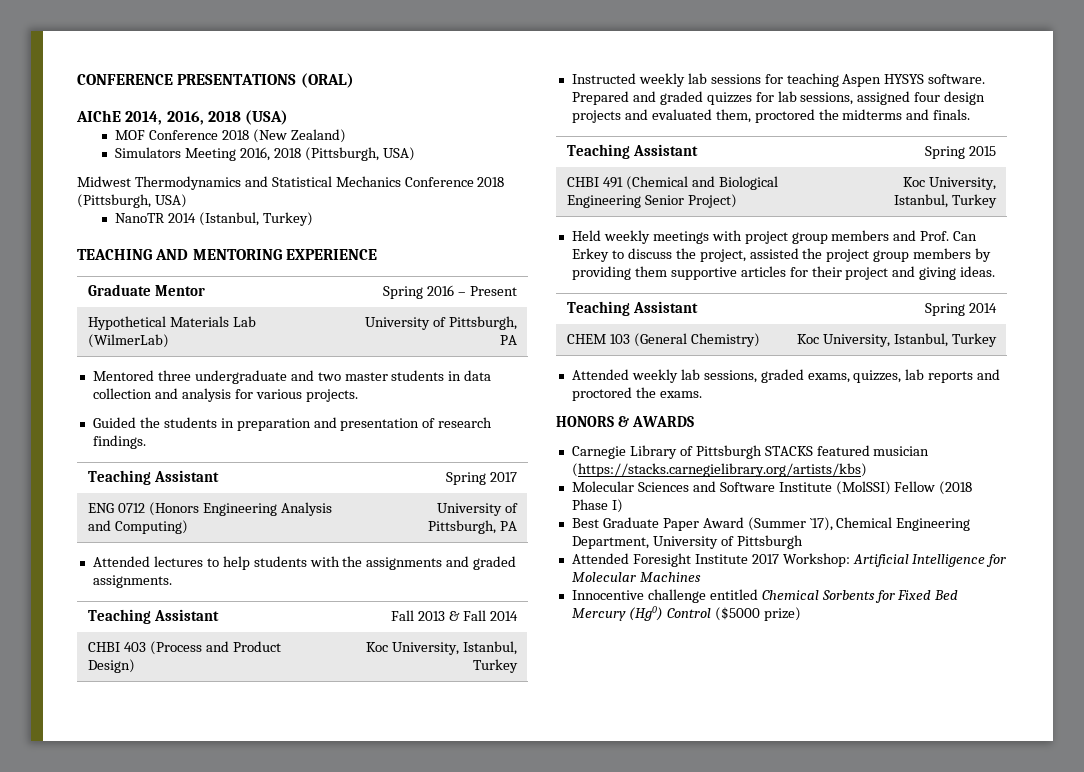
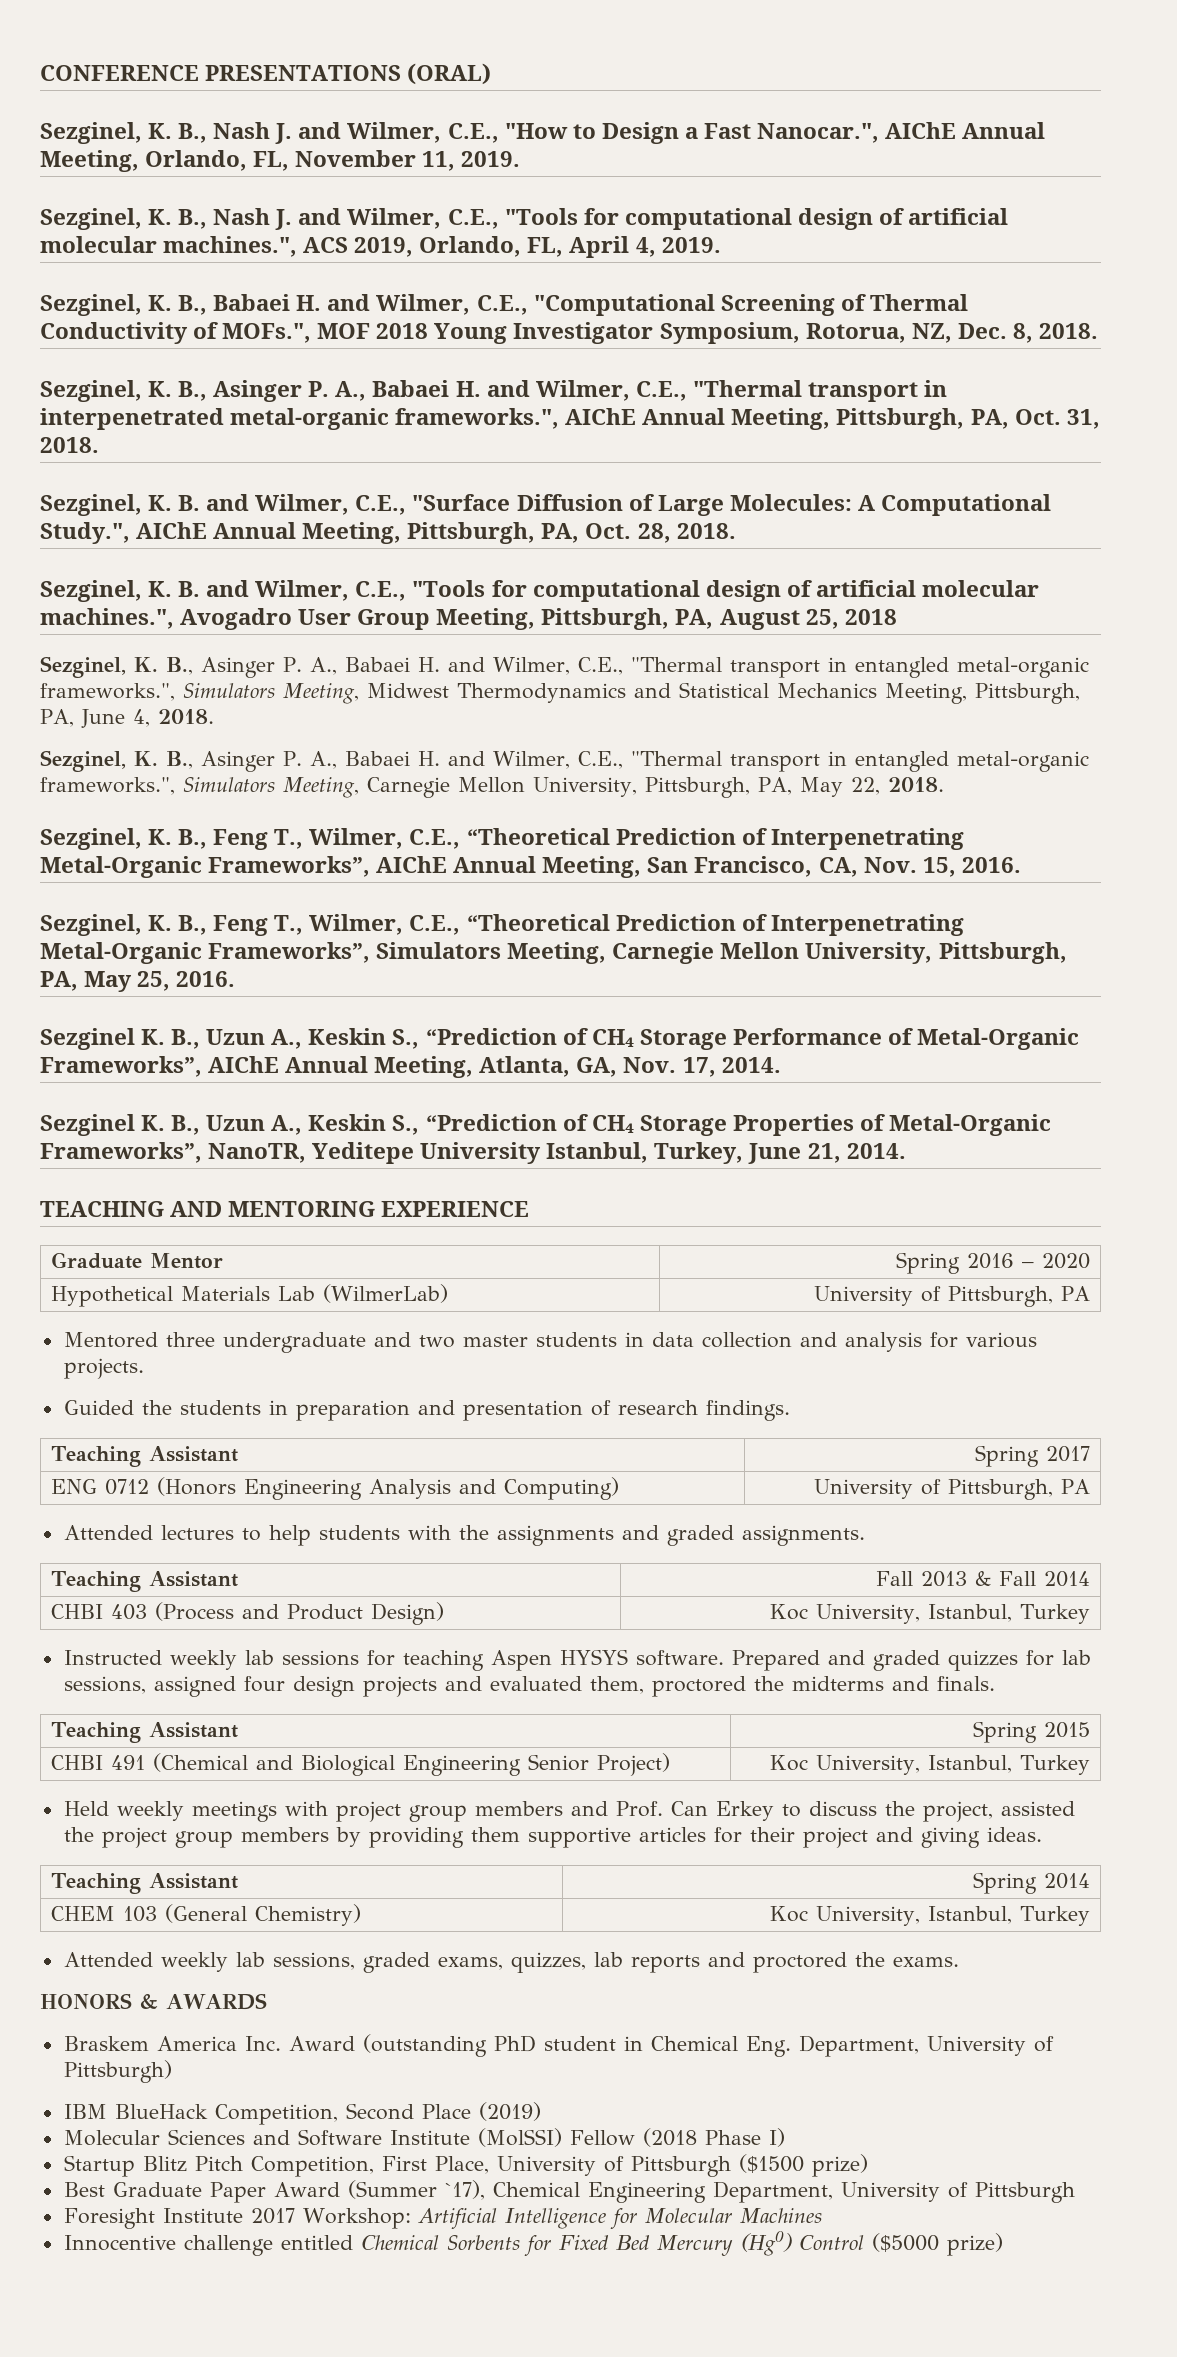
- AIChE 2014, 2016, 2018 (USA)
- MOF Conference 2018 (New Zealand)
- Simulators Meeting 2016, 2018 (Pittsburgh, USA)
- Midwest Thermodynamics and Statistical Mechanics Conference 2018 (Pittsburgh, USA)
- NanoTR 2014 (Istanbul, Turkey)
+ Sezginel, K. B., Nash J. and Wilmer, C.E., "How to Design a Fast Nanocar.", AIChE Annual Meeting, Orlando, FL, November 11, 2019.
+ Sezginel, K. B., Nash J. and Wilmer, C.E., "Tools for computational design of artificial molecular machines.", ACS 2019, Orlando, FL, April 4, 2019.
+ Sezginel, K. B., Babaei H. and Wilmer, C.E., "Computational Screening of Thermal Conductivity of MOFs.", MOF 2018 Young Investigator Symposium, Rotorua, NZ, Dec. 8, 2018.
+ Sezginel, K. B., Asinger P. A., Babaei H. and Wilmer, C.E., "Thermal transport in interpenetrated metal-organic frameworks.", AIChE Annual Meeting, Pittsburgh, PA, Oct. 31, 2018.
+ Sezginel, K. B. and Wilmer, C.E., "Surface Diffusion of Large Molecules: A Computational Study.", AIChE Annual Meeting, Pittsburgh, PA, Oct. 28, 2018.
+ Sezginel, K. B. and Wilmer, C.E., "Tools for computational design of artificial molecular machines.", Avogadro User Group Meeting, Pittsburgh, PA, August 25, 2018
+ Sezginel, K. B., Asinger P. A., Babaei H. and Wilmer, C.E., "Thermal transport in entangled metal-organic frameworks.", Simulators Meeting, Midwest Thermodynamics and Statistical Mechanics Meeting, Pittsburgh, PA, June 4, 2018.
+ Sezginel, K. B., Asinger P. A., Babaei H. and Wilmer, C.E., "Thermal transport in entangled metal-organic frameworks.", Simulators Meeting, Carnegie Mellon University, Pittsburgh, PA, May 22, 2018.
+ Sezginel, K. B., Feng T., Wilmer, C.E., “Theoretical Prediction of Interpenetrating Metal-Organic Frameworks”, AIChE Annual Meeting, San Francisco, CA, Nov. 15, 2016.
+ Sezginel, K. B., Feng T., Wilmer, C.E., “Theoretical Prediction of Interpenetrating Metal-Organic Frameworks”, Simulators Meeting, Carnegie Mellon University, Pittsburgh, PA, May 25, 2016.
+ Sezginel K. B., Uzun A., Keskin S., “Prediction of CH₄ Storage Performance of Metal-Organic Frameworks”, AIChE Annual Meeting, Atlanta, GA, Nov. 17, 2014.
+ Sezginel K. B., Uzun A., Keskin S., “Prediction of CH₄ Storage Properties of Metal-Organic Frameworks”, NanoTR, Yeditepe University Istanbul, Turkey, June 21, 2014.
- Graduate Mentor | Spring 2016 – Present
+ Graduate Mentor | Spring 2016 – 2020
- Carnegie Library of Pittsburgh STACKS featured musician (https://stacks.carnegielibrary.org/artists/kbs)
+ Braskem America Inc. Award (outstanding PhD student in Chemical Eng. Department, University of Pittsburgh)
+ IBM BlueHack Competition, Second Place (2019)
+ Startup Blitz Pitch Competition, First Place, University of Pittsburgh ($1500 prize)
- Attended Foresight Institute 2017 Workshop: Artificial Intelligence for Molecular Machines
+ Foresight Institute 2017 Workshop: Artificial Intelligence for Molecular Machines

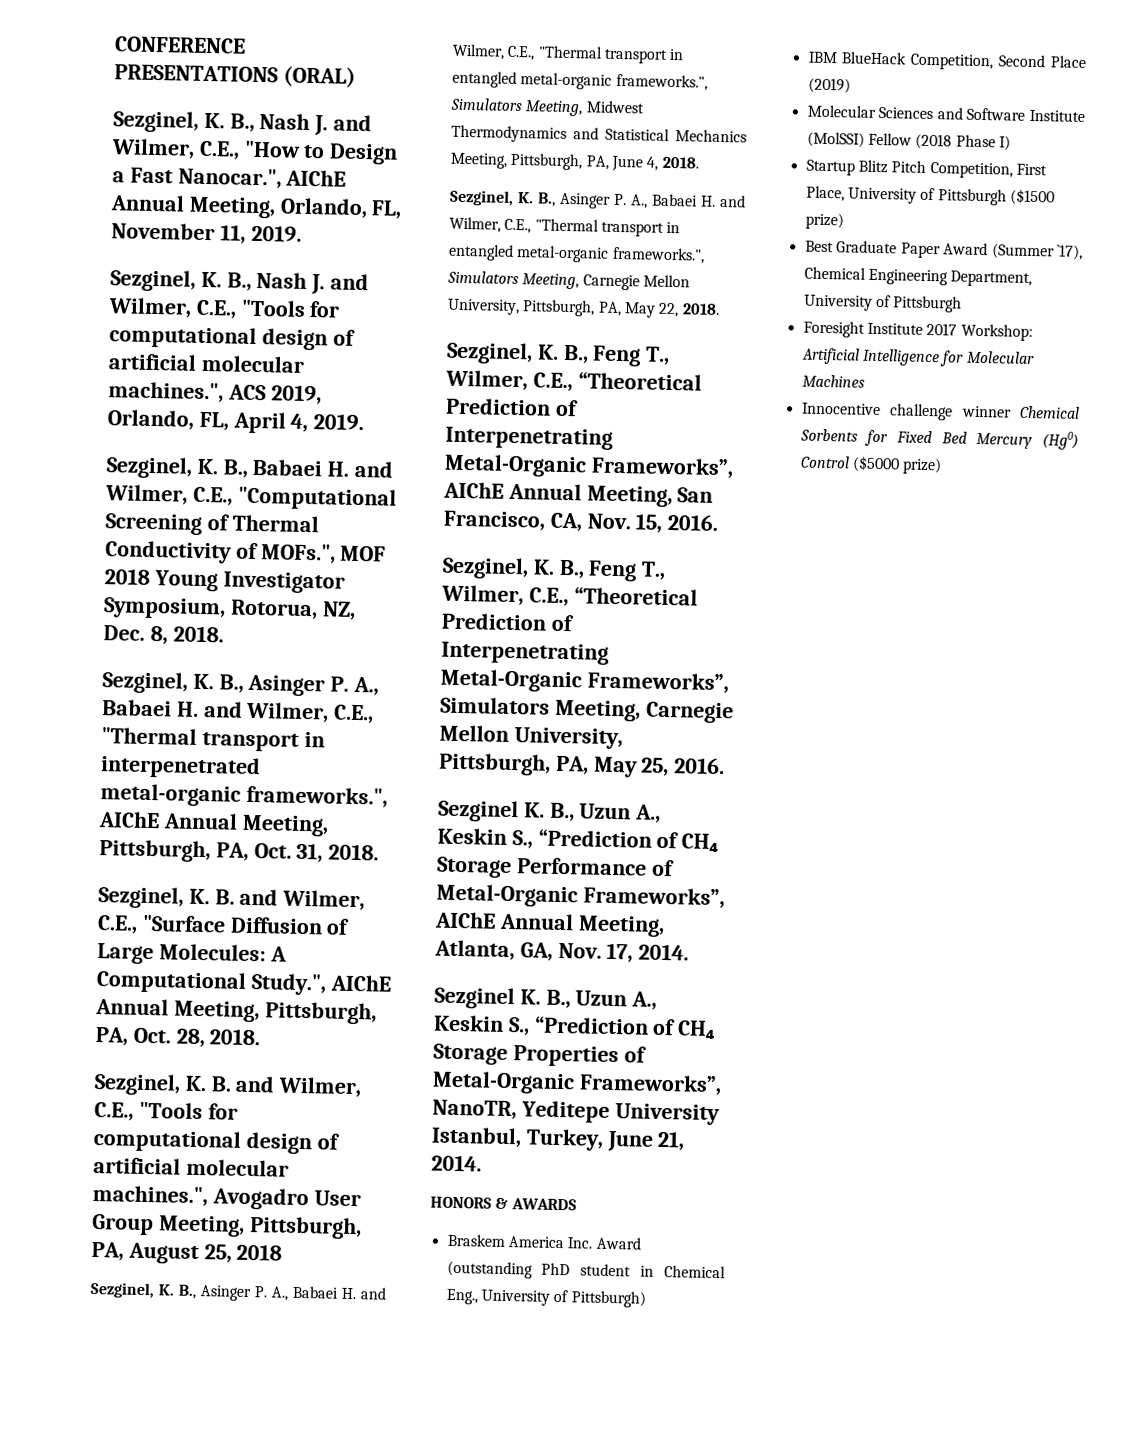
- TEACHING AND MENTORING EXPERIENCE
- Graduate Mentor | Spring 2016 – 2020
- Hypothetical Materials Lab (WilmerLab) | University of Pittsburgh, PA
- Mentored three undergraduate and two master students in data collection and analysis for various projects.
- Guided the students in preparation and presentation of research findings.
- Teaching Assistant | Spring 2017
- ENG 0712 (Honors Engineering Analysis and Computing) | University of Pittsburgh, PA
- Attended lectures to help students with the assignments and graded assignments.
- Teaching Assistant | Fall 2013 & Fall 2014
- CHBI 403 (Process and Product Design) | Koc University, Istanbul, Turkey
- Instructed weekly lab sessions for teaching Aspen HYSYS software. Prepared and graded quizzes for lab sessions, assigned four design projects and evaluated them, proctored the midterms and finals.
- Teaching Assistant | Spring 2015
- CHBI 491 (Chemical and Biological Engineering Senior Project) | Koc University, Istanbul, Turkey
- Held weekly meetings with project group members and Prof. Can Erkey to discuss the project, assisted the project group members by providing them supportive articles for their project and giving ideas.
- Teaching Assistant | Spring 2014
- CHEM 103 (General Chemistry) | Koc University, Istanbul, Turkey
- Attended weekly lab sessions, graded exams, quizzes, lab reports and proctored the exams.
- Braskem America Inc. Award (outstanding PhD student in Chemical Eng. Department, University of Pittsburgh)
+ Braskem America Inc. Award (outstanding PhD student in Chemical Eng., University of Pittsburgh)
- Innocentive challenge entitled Chemical Sorbents for Fixed Bed Mercury (Hg0) Control ($5000 prize)
+ Innocentive challenge winner Chemical Sorbents for Fixed Bed Mercury (Hg0) Control ($5000 prize)

